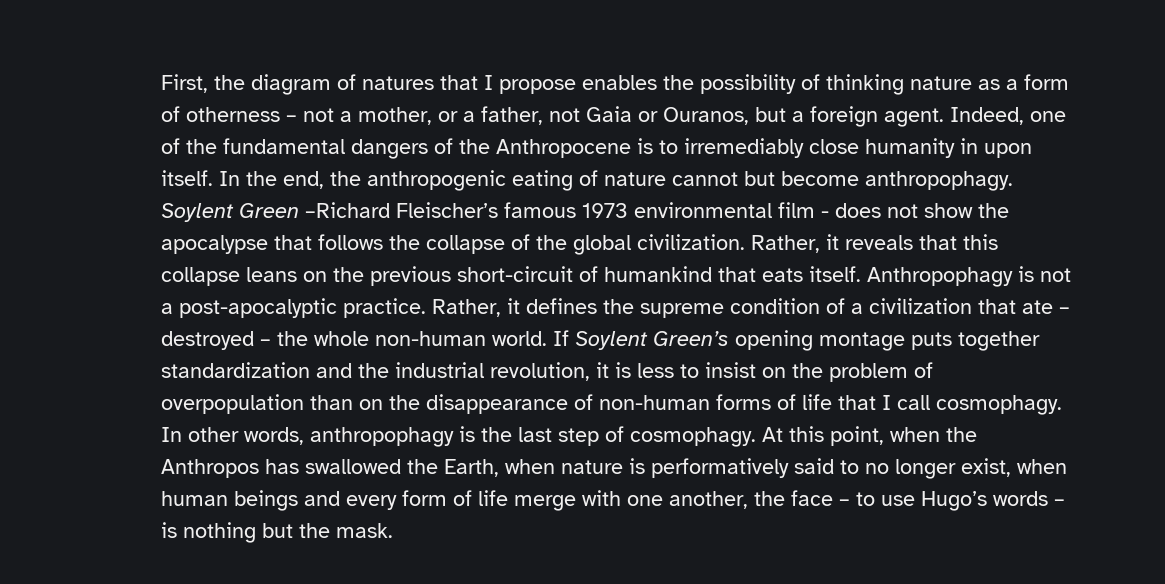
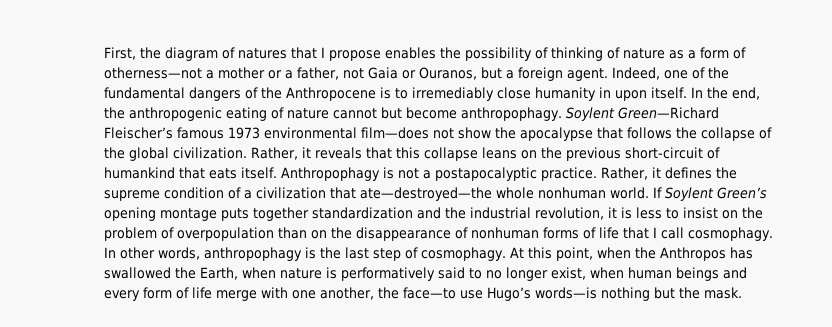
- First, the diagram of natures that I propose enables the possibility of thinking nature as a form of otherness – not a mother, or a father, not Gaia or Ouranos, but a foreign agent.
+ First, the diagram of natures that I propose enables the possibility of thinking of nature as a form of otherness—not a mother or a father, not Gaia or Ouranos, but a foreign agent.
- Soylent Green –Richard Fleischer’s famous 1973 environmental film - does not show the apocalypse that follows the collapse of the global civilization.
+ Soylent Green—Richard Fleischer’s famous 1973 environmental film—does not show the apocalypse that follows the collapse of the global civilization.
- Anthropophagy is not a post-apocalyptic practice.
+ Anthropophagy is not a postapocalyptic practice.
- Rather, it defines the supreme condition of a civilization that ate – destroyed – the whole non-human world.
+ Rather, it defines the supreme condition of a civilization that ate—destroyed—the whole nonhuman world.
- If Soylent Green’s opening montage puts together standardization and the industrial revolution, it is less to insist on the problem of overpopulation than on the disappearance of non-human forms of life that I call cosmophagy.
+ If Soylent Green’s opening montage puts together standardization and the industrial revolution, it is less to insist on the problem of overpopulation than on the disappearance of nonhuman forms of life that I call cosmophagy.
- At this point, when the Anthropos has swallowed the Earth, when nature is performatively said to no longer exist, when human beings and every form of life merge with one another, the face – to use Hugo’s words – is nothing but the mask.
+ At this point, when the Anthropos has swallowed the Earth, when nature is performatively said to no longer exist, when human beings and every form of life merge with one another, the face—to use Hugo’s words—is nothing but the mask.

